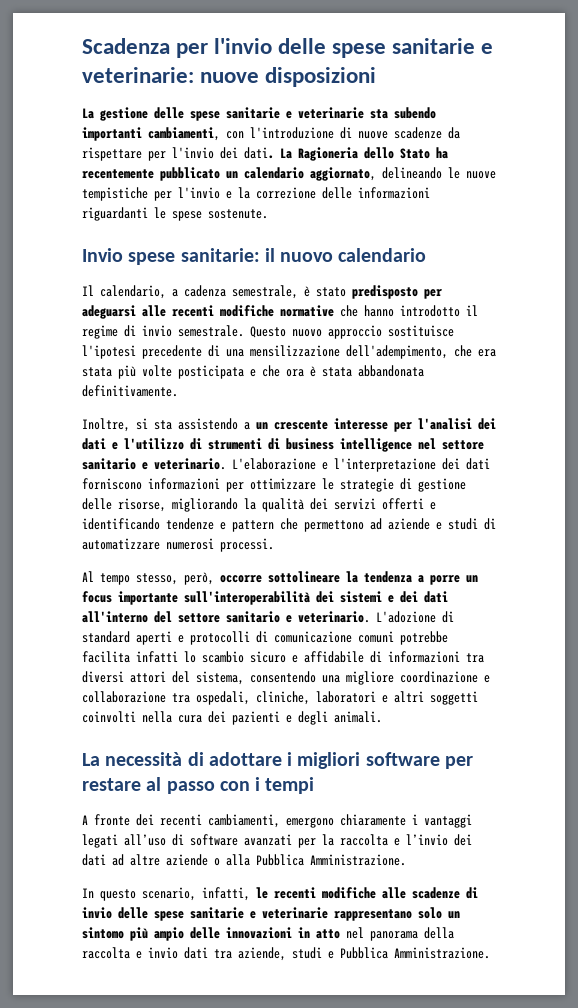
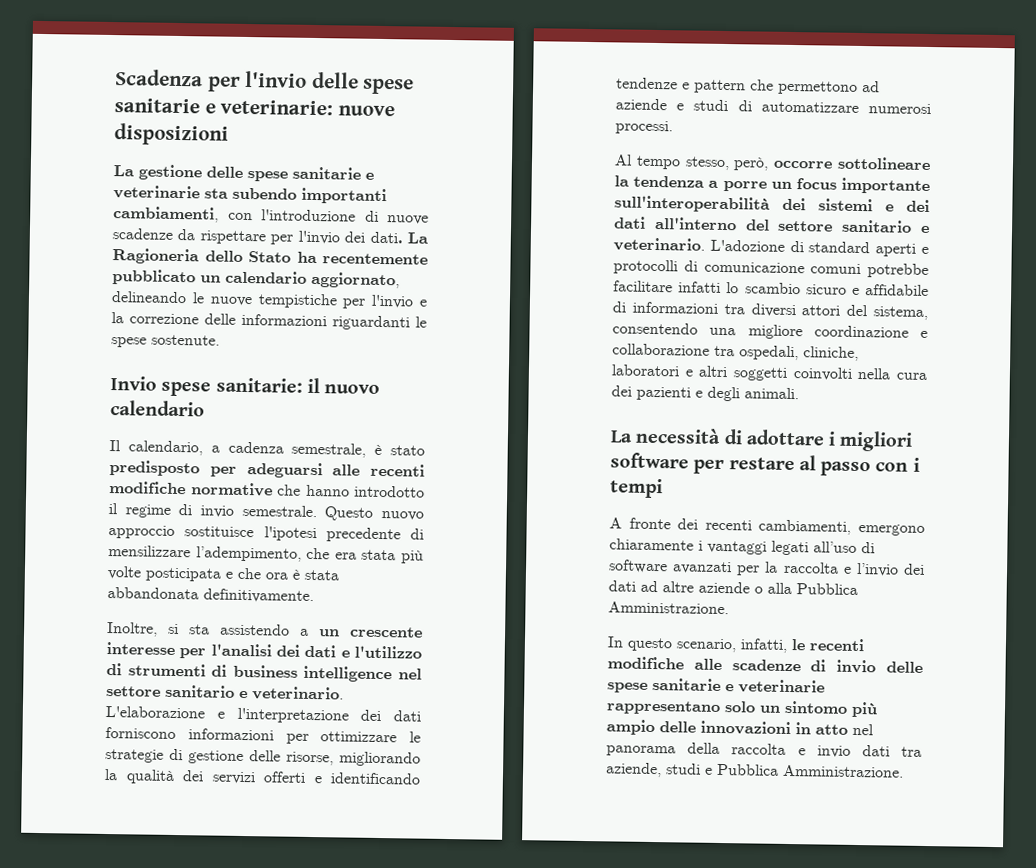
- Questo nuovo approccio sostituisce l'ipotesi precedente di una mensilizzazione dell'adempimento, che era stata più volte posticipata e che ora è stata abbandonata definitivamente.
+ Questo nuovo approccio sostituisce l'ipotesi precedente di mensilizzare l’adempimento, che era stata più volte posticipata e che ora è stata abbandonata definitivamente.
- L'adozione di standard aperti e protocolli di comunicazione comuni potrebbe facilita infatti lo scambio sicuro e affidabile di informazioni tra diversi attori del sistema, consentendo una migliore coordinazione e collaborazione tra ospedali, cliniche, laboratori e altri soggetti coinvolti nella cura dei pazienti e degli animali.
+ L'adozione di standard aperti e protocolli di comunicazione comuni potrebbe facilitare infatti lo scambio sicuro e affidabile di informazioni tra diversi attori del sistema, consentendo una migliore coordinazione e collaborazione tra ospedali, cliniche, laboratori e altri soggetti coinvolti nella cura dei pazienti e degli animali.

